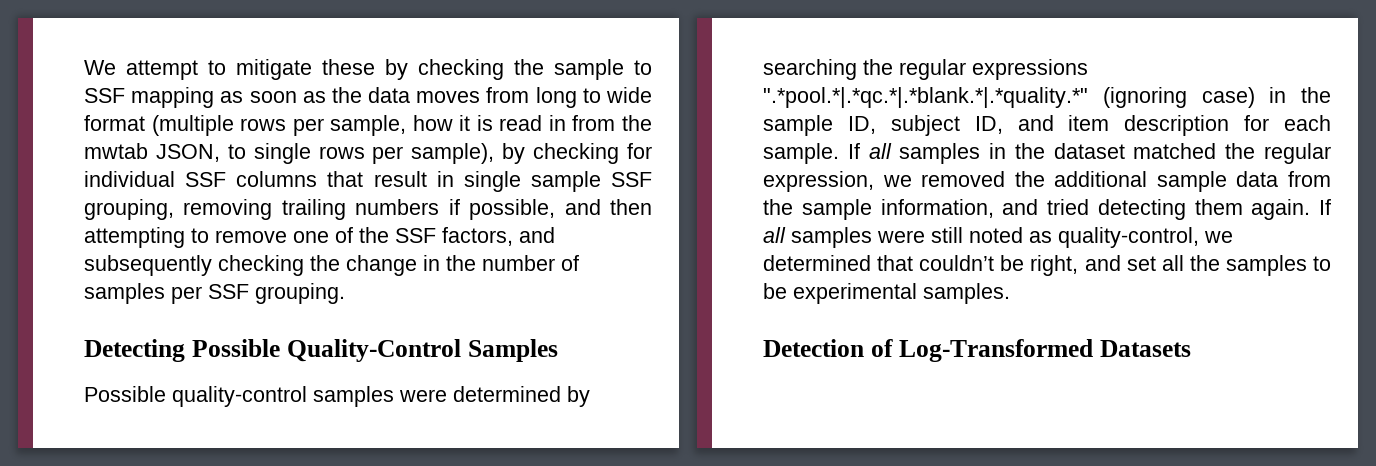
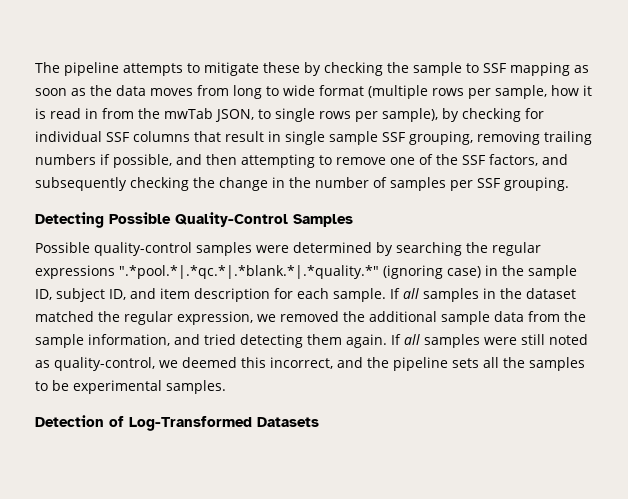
- We attempt to mitigate these by checking the sample to SSF mapping as soon as the data moves from long to wide format (multiple rows per sample, how it is read in from the mwtab JSON, to single rows per sample), by checking for individual SSF columns that result in single sample SSF grouping, removing trailing numbers if possible, and then attempting to remove one of the SSF factors, and subsequently checking the change in the number of samples per SSF grouping.
+ The pipeline attempts to mitigate these by checking the sample to SSF mapping as soon as the data moves from long to wide format (multiple rows per sample, how it is read in from the mwTab JSON, to single rows per sample), by checking for individual SSF columns that result in single sample SSF grouping, removing trailing numbers if possible, and then attempting to remove one of the SSF factors, and subsequently checking the change in the number of samples per SSF grouping.
- If all samples were still noted as quality-control, we determined that couldn’t be right, and set all the samples to be experimental samples.
+ If all samples were still noted as quality-control, we deemed this incorrect, and the pipeline sets all the samples to be experimental samples.

